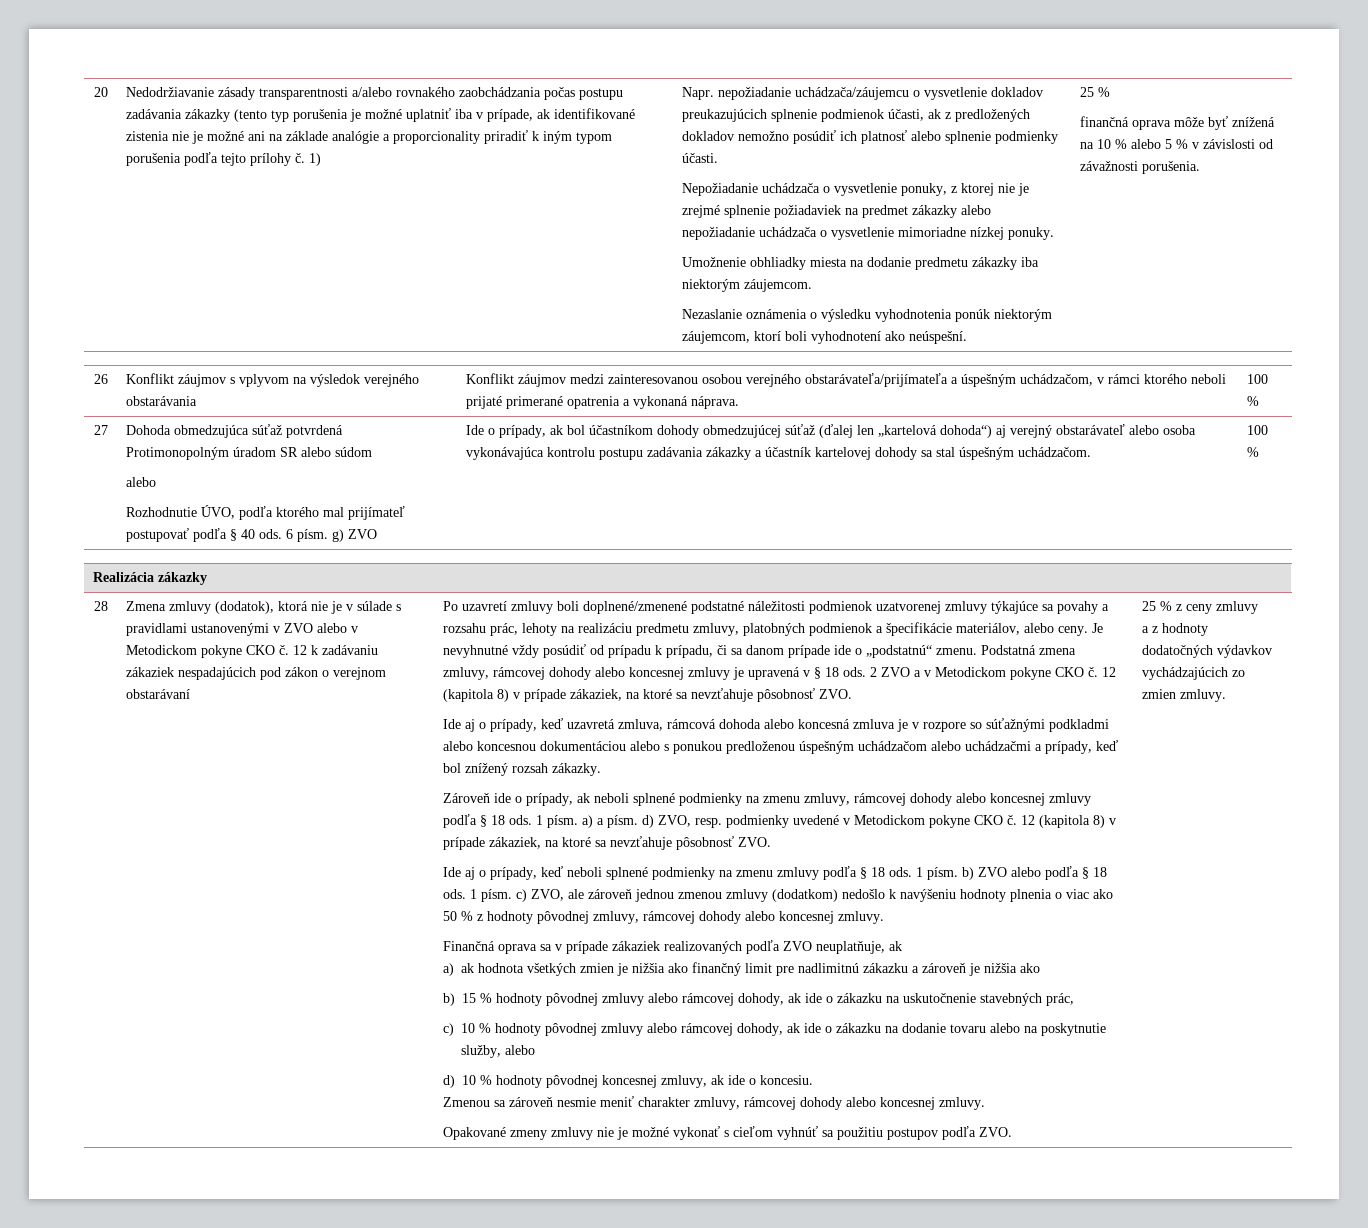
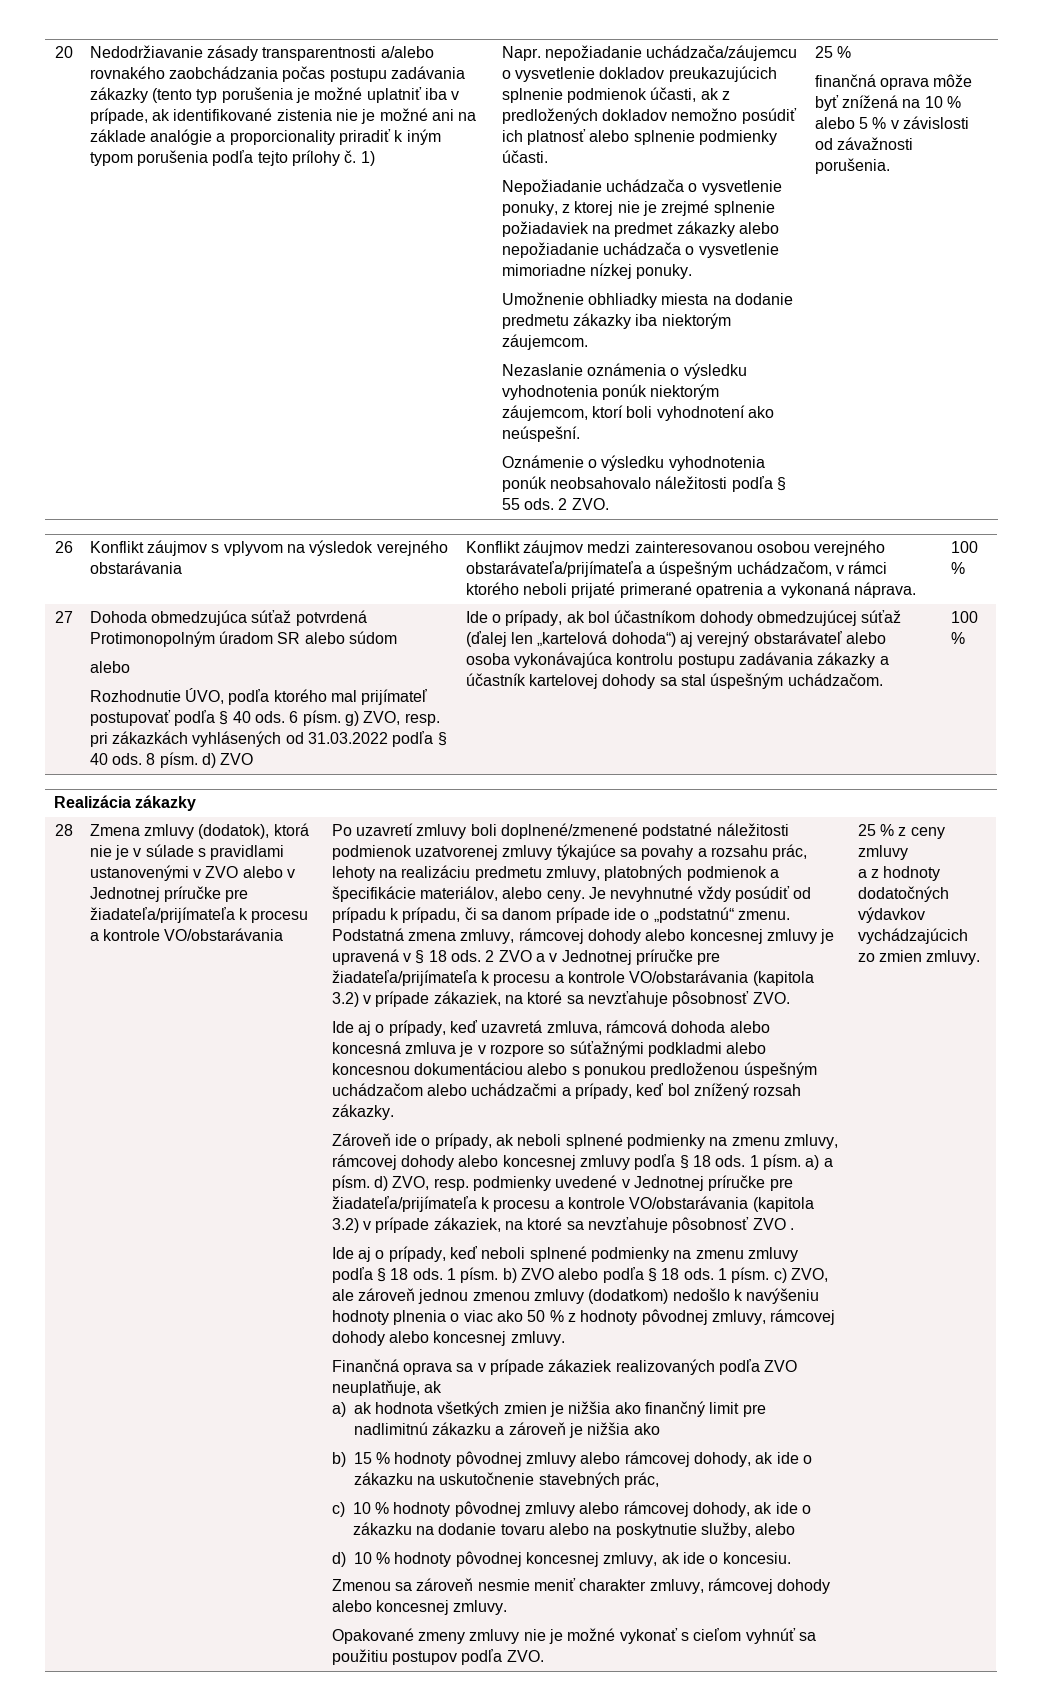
+ Oznámenie o výsledku vyhodnotenia ponúk neobsahovalo náležitosti podľa § 55 ods. 2 ZVO.
- 6 písm. g) ZVO
+ 6 písm. g) ZVO, resp. pri zákazkách vyhlásených od 31.03.2022 podľa § 40 ods. 8 písm. d) ZVO
- Zmena zmluvy (dodatok), ktorá nie je v súlade s pravidlami ustanovenými v ZVO alebo v Metodickom pokyne CKO č. 12 k zadávaniu zákaziek nespadajúcich pod zákon o verejnom obstarávaní
+ Zmena zmluvy (dodatok), ktorá nie je v súlade s pravidlami ustanovenými v ZVO alebo v Jednotnej príručke pre žiadateľa/prijímateľa k procesu a kontrole VO/obstarávania
- 2 ZVO a v Metodickom pokyne CKO č. 12 (kapitola 8) v prípade zákaziek, na ktoré sa nevzťahuje pôsobnosť ZVO.
+ 2 ZVO a v Jednotnej príručke pre žiadateľa/prijímateľa k procesu a kontrole VO/obstarávania (kapitola 3.2) v prípade zákaziek, na ktoré sa nevzťahuje pôsobnosť ZVO.
- 1 písm. a) a písm. d) ZVO, resp. podmienky uvedené v Metodickom pokyne CKO č. 12 (kapitola 8) v prípade zákaziek, na ktoré sa nevzťahuje pôsobnosť ZVO.
+ 1 písm. a) a písm. d) ZVO, resp. podmienky uvedené v Jednotnej príručke pre žiadateľa/prijímateľa k procesu a kontrole VO/obstarávania (kapitola 3.2) v prípade zákaziek, na ktoré sa nevzťahuje pôsobnosť ZVO .

